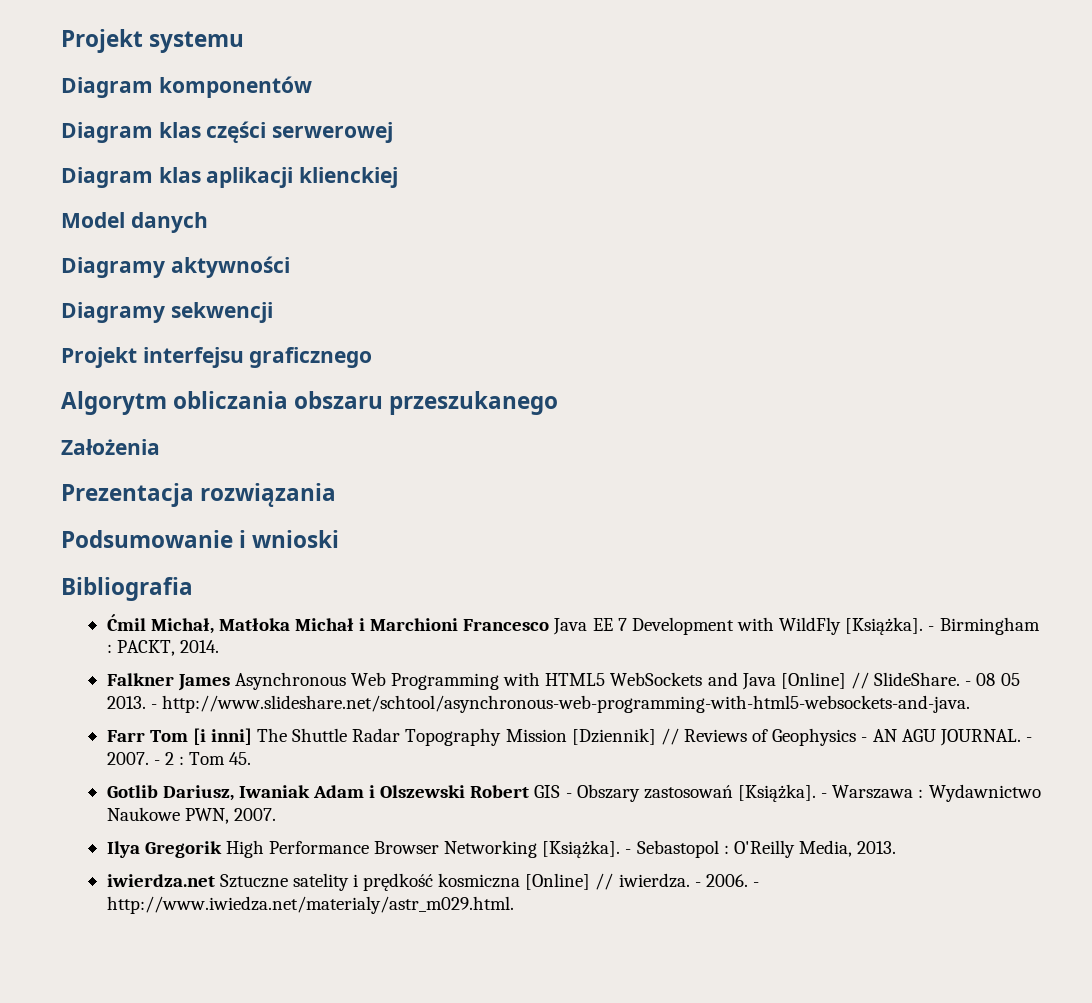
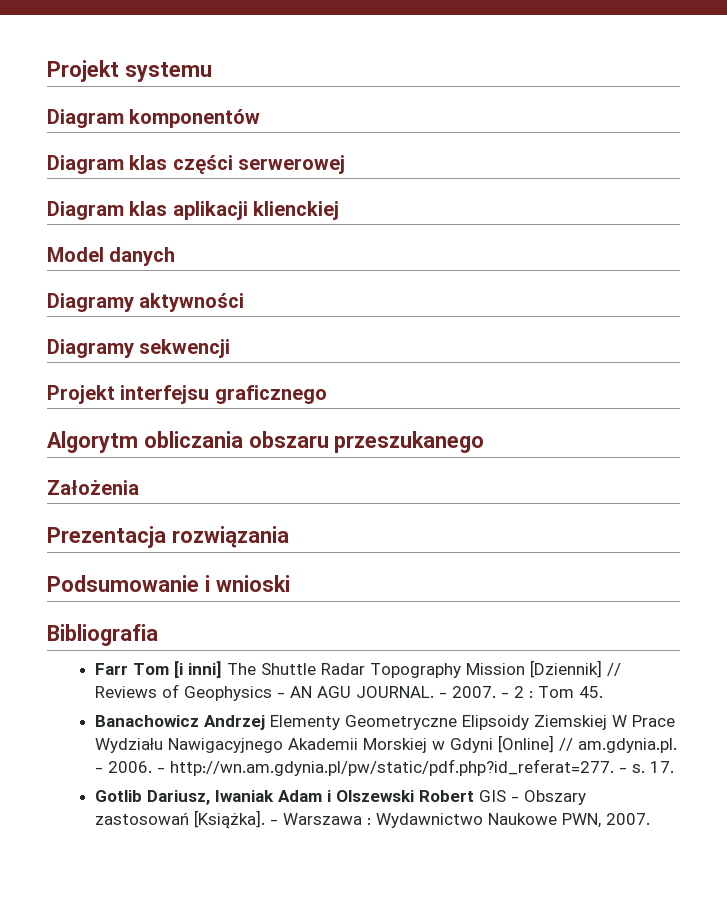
- Ćmil Michał, Matłoka Michał i Marchioni Francesco Java EE 7 Development with WildFly [Książka]. - Birmingham : PACKT, 2014.
- Falkner James Asynchronous Web Programming with HTML5 WebSockets and Java [Online] // SlideShare. - 08 05 2013. - http://www.slideshare.net/schtool/asynchronous-web-programming-with-html5-websockets-and-java.
+ Banachowicz Andrzej Elementy Geometryczne Elipsoidy Ziemskiej W Prace Wydziału Nawigacyjnego Akademii Morskiej w Gdyni [Online] // am.gdynia.pl. - 2006. - http://wn.am.gdynia.pl/pw/static/pdf.php?id_referat=277. - s. 17.
- Ilya Gregorik High Performance Browser Networking [Książka]. - Sebastopol : O'Reilly Media, 2013.
- iwierdza.net Sztuczne satelity i prędkość kosmiczna [Online] // iwierdza. - 2006. - http://www.iwiedza.net/materialy/astr_m029.html.

